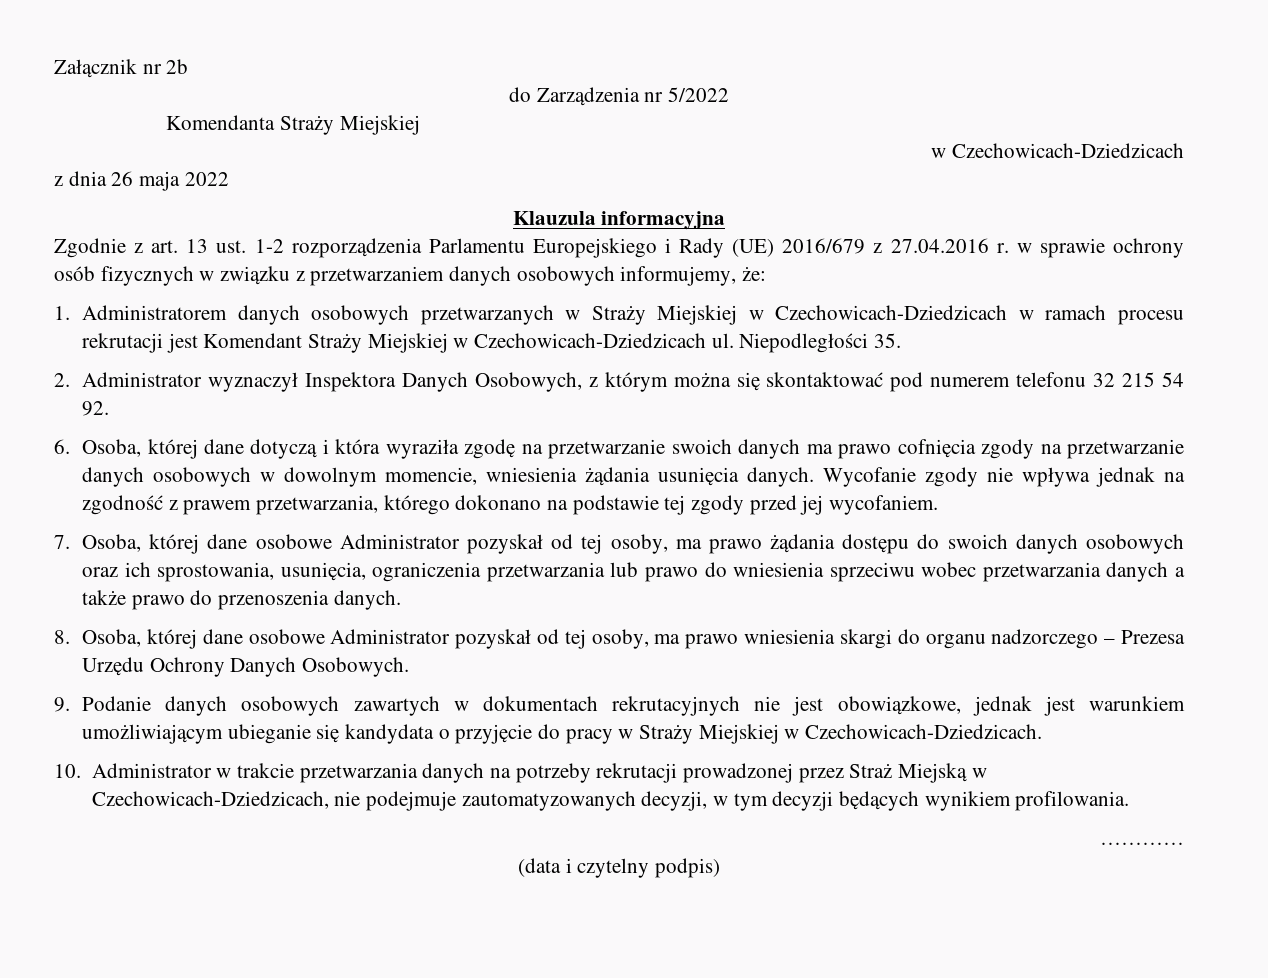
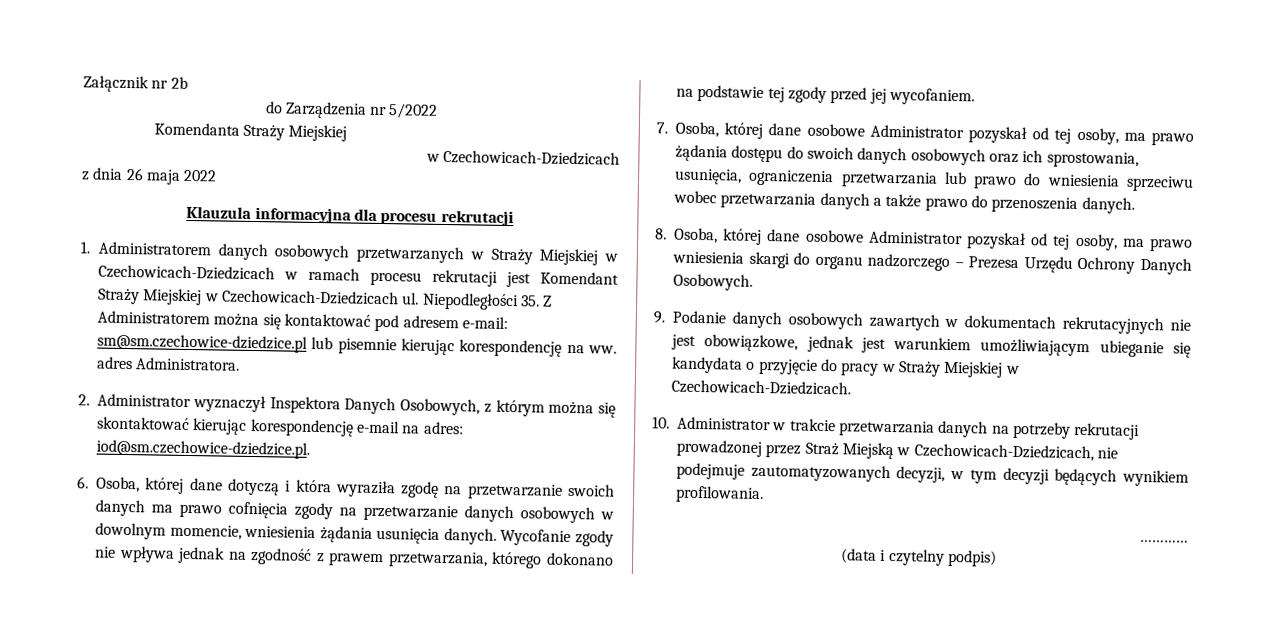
- Klauzula informacyjna
- Zgodnie z art. 13 ust. 1-2 rozporządzenia Parlamentu Europejskiego i Rady (UE) 2016/679 z 27.04.2016 r. w sprawie ochrony osób fizycznych w związku z przetwarzaniem danych osobowych informujemy, że:
+ Klauzula informacyjna dla procesu rekrutacji
- Niepodległości 35.
+ Niepodległości 35. Z Administratorem można się kontaktować pod adresem e-mail: sm@sm.czechowice-dziedzice.pl lub pisemnie kierując korespondencję na ww. adres Administratora.
- 2. Administrator wyznaczył Inspektora Danych Osobowych, z którym można się skontaktować pod numerem telefonu 32 215 54 92.
+ 2. Administrator wyznaczył Inspektora Danych Osobowych, z którym można się skontaktować kierując korespondencję e-mail na adres: iod@sm.czechowice-dziedzice.pl.

